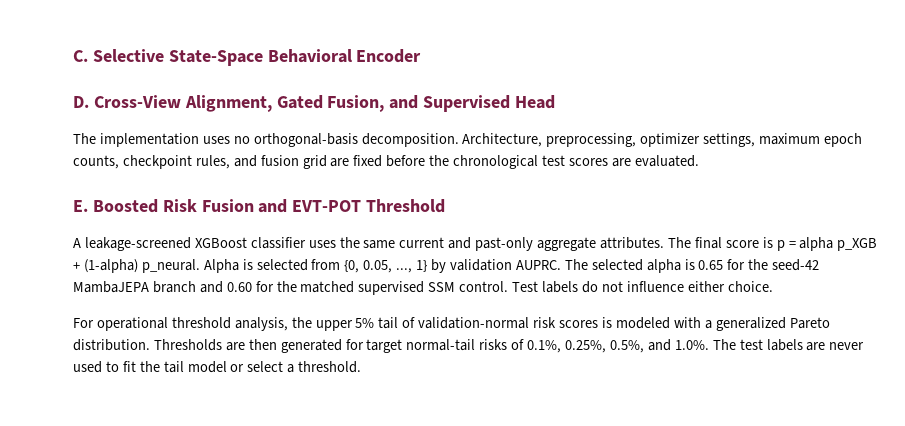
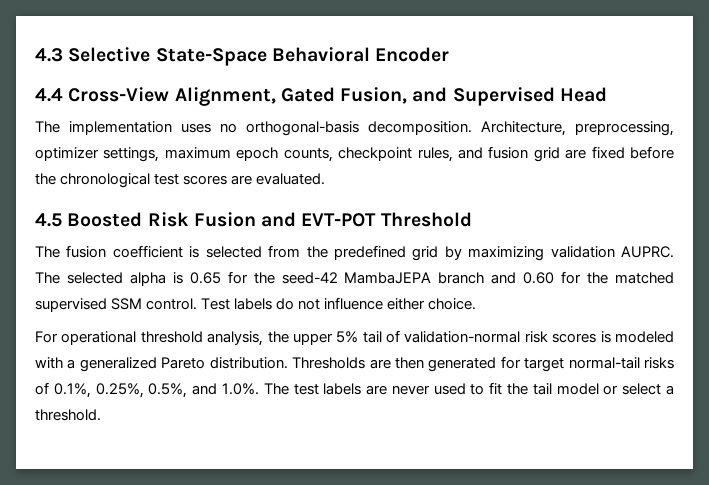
- C. Selective State-Space Behavioral Encoder
+ 4.3 Selective State-Space Behavioral Encoder
- D. Cross-View Alignment, Gated Fusion, and Supervised Head
+ 4.4 Cross-View Alignment, Gated Fusion, and Supervised Head
- E. Boosted Risk Fusion and EVT-POT Threshold
+ 4.5 Boosted Risk Fusion and EVT-POT Threshold
- A leakage-screened XGBoost classifier uses the same current and past-only aggregate attributes. The final score is p = alpha p_XGB + (1-alpha) p_neural. Alpha is selected from {0, 0.05, ..., 1} by validation AUPRC.
+ The fusion coefficient is selected from the predefined grid by maximizing validation AUPRC.

